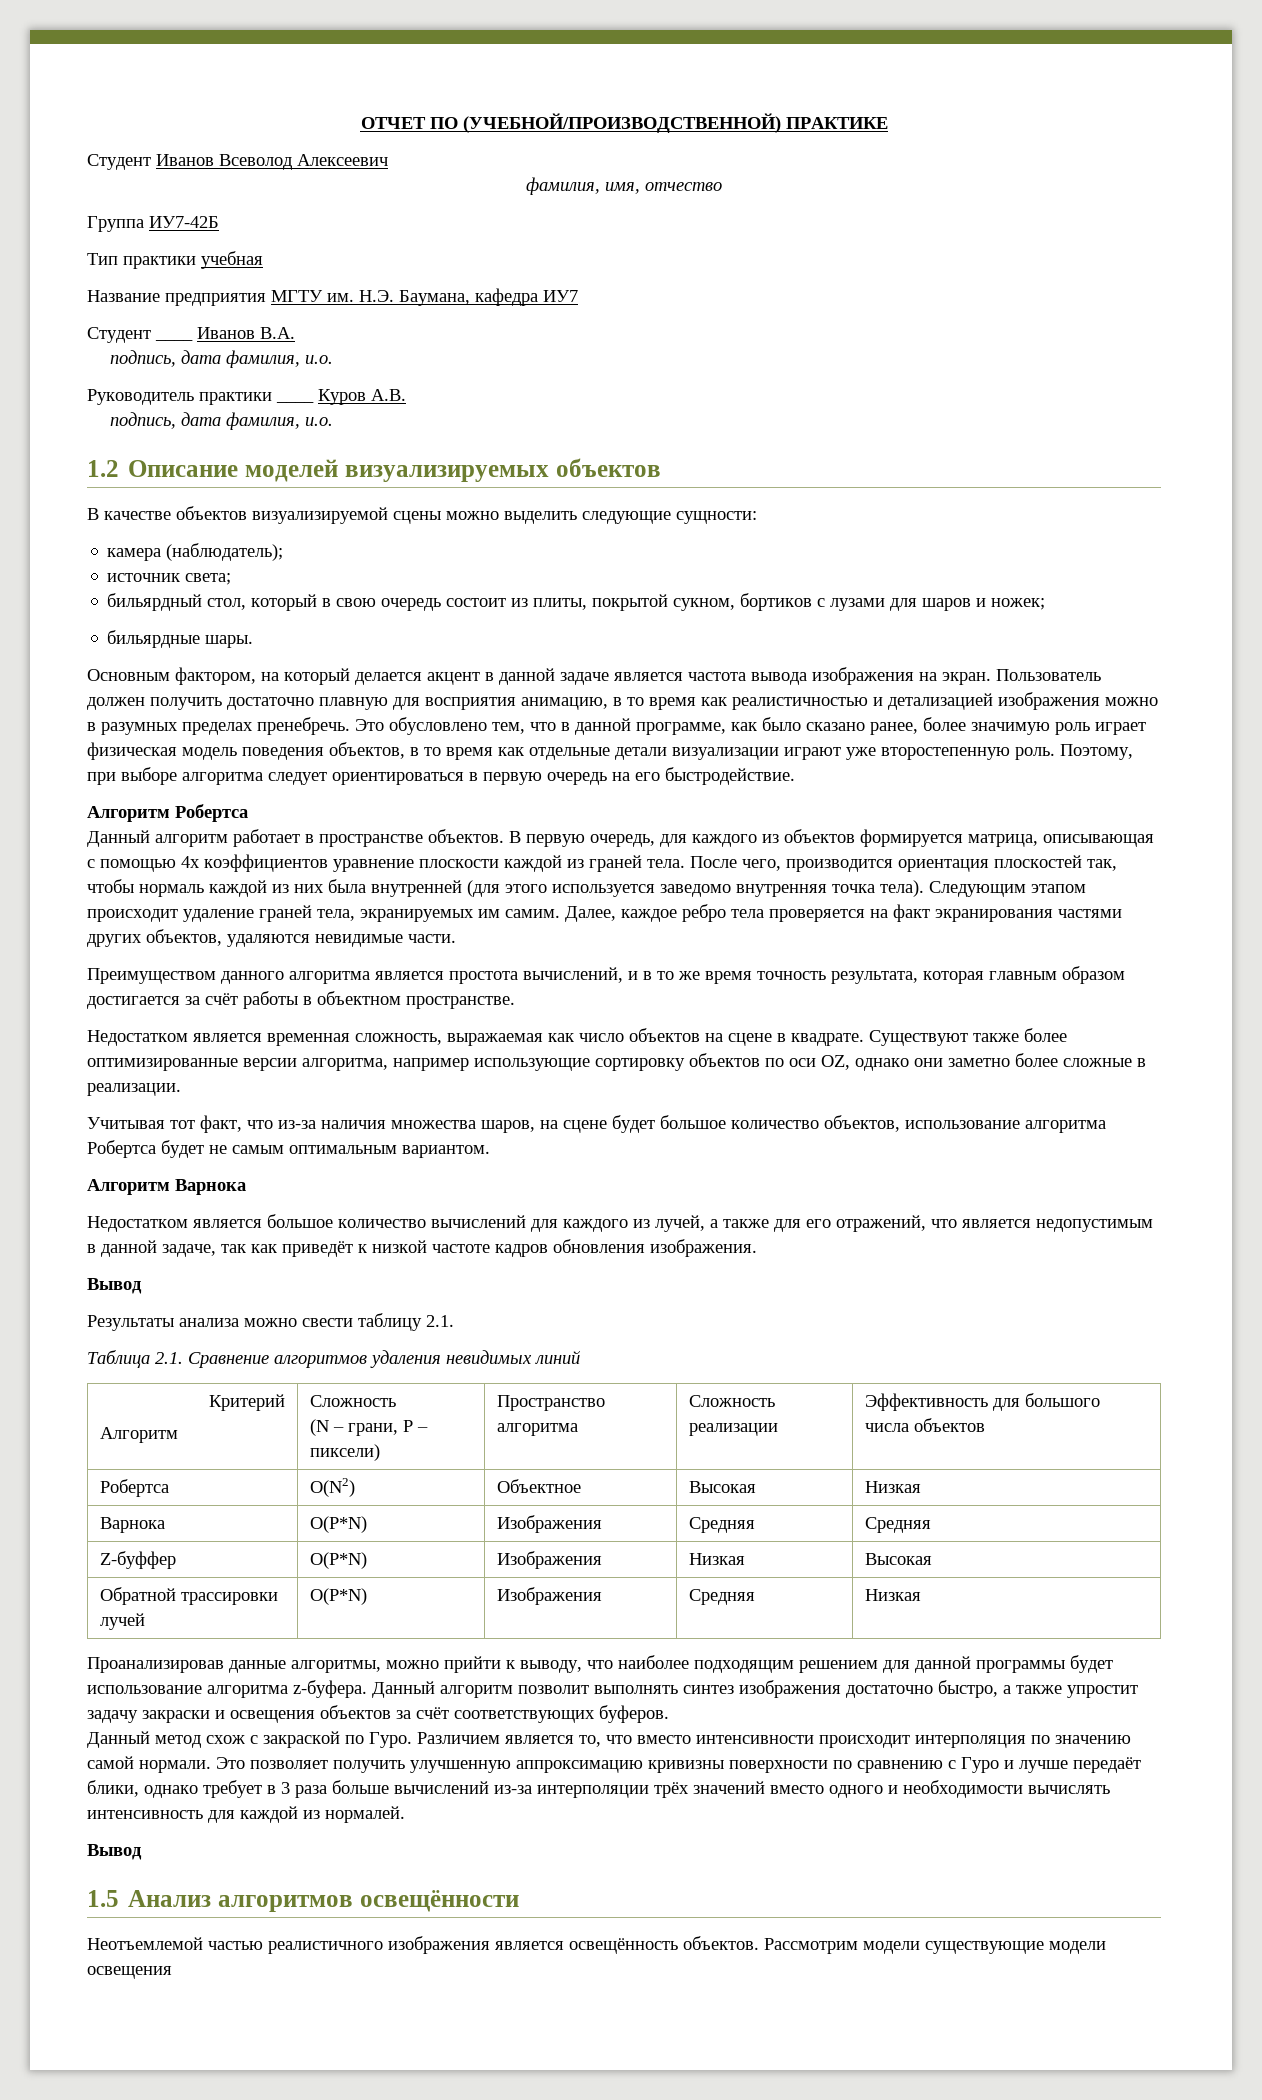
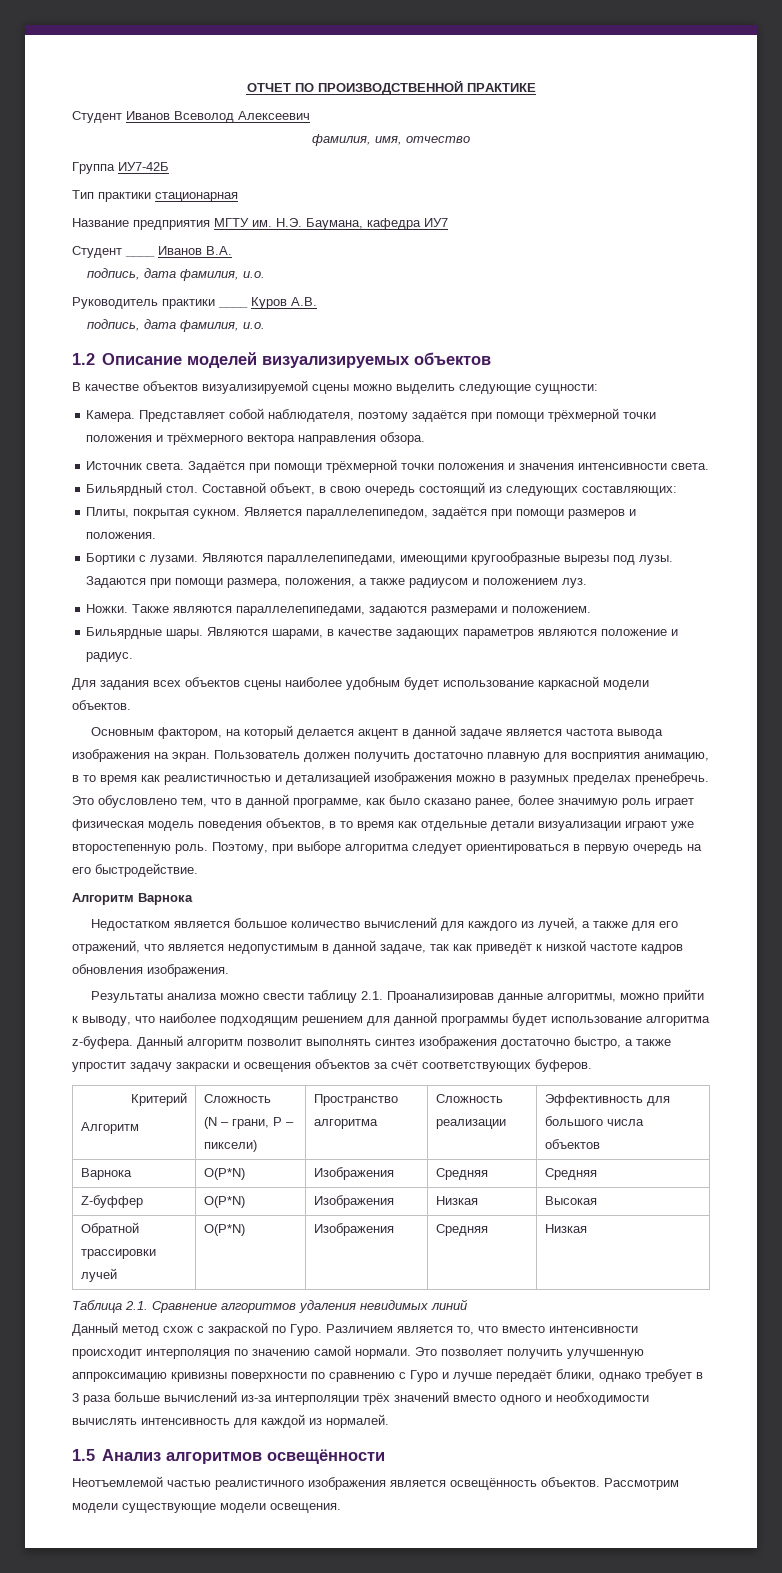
- ОТЧЕТ ПО (УЧЕБНОЙ/ПРОИЗВОДСТВЕННОЙ) ПРАКТИКЕ
+ ОТЧЕТ ПО ПРОИЗВОДСТВЕННОЙ ПРАКТИКЕ
- Тип практики учебная
+ Тип практики стационарная
- камера (наблюдатель);
- источник света;
- бильярдный стол, который в свою очередь состоит из плиты, покрытой сукном, бортиков с лузами для шаров и ножек;
- бильярдные шары.
+ Камера. Представляет собой наблюдателя, поэтому задаётся при помощи трёхмерной точки положения и трёхмерного вектора направления обзора.
+ Источник света. Задаётся при помощи трёхмерной точки положения и значения интенсивности света.
+ Бильярдный стол. Составной объект, в свою очередь состоящий из следующих составляющих:
+ Плиты, покрытая сукном. Является параллелепипедом, задаётся при помощи размеров и положения.
+ Бортики с лузами. Являются параллелепипедами, имеющими кругообразные вырезы под лузы. Задаются при помощи размера, положения, а также радиусом и положением луз.
+ Ножки. Также являются параллелепипедами, задаются размерами и положением.
+ Бильярдные шары. Являются шарами, в качестве задающих параметров являются положение и радиус.
+ Для задания всех объектов сцены наиболее удобным будет использование каркасной модели объектов.
- Алгоритм Робертса
- Данный алгоритм работает в пространстве объектов. В первую очередь, для каждого из объектов формируется матрица, описывающая с помощью 4х коэффициентов уравнение плоскости каждой из граней тела. После чего, производится ориентация плоскостей так, чтобы нормаль каждой из них была внутренней (для этого используется заведомо внутренняя точка тела). Следующим этапом происходит удаление граней тела, экранируемых им самим. Далее, каждое ребро тела проверяется на факт экранирования частями других объектов, удаляются невидимые части.
- Преимуществом данного алгоритма является простота вычислений, и в то же время точность результата, которая главным образом достигается за счёт работы в объектном пространстве.
- Недостатком является временная сложность, выражаемая как число объектов на сцене в квадрате. Существуют также более оптимизированные версии алгоритма, например использующие сортировку объектов по оси OZ, однако они заметно более сложные в реализации.
- Учитывая тот факт, что из-за наличия множества шаров, на сцене будет большое количество объектов, использование алгоритма Робертса будет не самым оптимальным вариантом.
  Недостатком является большое количество вычислений для каждого из лучей, а также для его отражений, что является недопустимым в данной задаче, так как приведёт к низкой частоте кадров обновления изображения.
- Вывод
- Результаты анализа можно свести таблицу 2.1.
- Таблица 2.1. Сравнение алгоритмов удаления невидимых линий
- Критерий
- Алгоритм | Сложность
- (N – грани, P – пиксели) | Пространство алгоритма | Сложность реализации | Эффективность для большого числа объектов
- Робертса | O(N2) | Объектное | Высокая | Низкая
- Варнока | O(P*N) | Изображения | Средняя | Средняя
- Z-буффер | O(P*N) | Изображения | Низкая | Высокая
- Обратной трассировки лучей | O(P*N) | Изображения | Средняя | Низкая
- Проанализировав данные алгоритмы, можно прийти к выводу, что наиболее подходящим решением для данной программы будет использование алгоритма z-буфера.
+ Результаты анализа можно свести таблицу 2.1. Проанализировав данные алгоритмы, можно прийти к выводу, что наиболее подходящим решением для данной программы будет использование алгоритма z-буфера.
+ Критерий
+ Алгоритм | Сложность
+ (N – грани, P – пиксели) | Пространство алгоритма | Сложность реализации | Эффективность для большого числа объектов
+ Варнока | O(P*N) | Изображения | Средняя | Средняя
+ Z-буффер | O(P*N) | Изображения | Низкая | Высокая
+ Обратной трассировки лучей | O(P*N) | Изображения | Средняя | Низкая
+ Таблица 2.1. Сравнение алгоритмов удаления невидимых линий
  Это позволяет получить улучшенную аппроксимацию кривизны поверхности по сравнению с Гуро и лучше передаёт блики, однако требует в 3 раза больше вычислений из-за интерполяции трёх значений вместо одного и необходимости вычислять интенсивность для каждой из нормалей.
- Вывод
- Рассмотрим модели существующие модели освещения
+ Рассмотрим модели существующие модели освещения.

